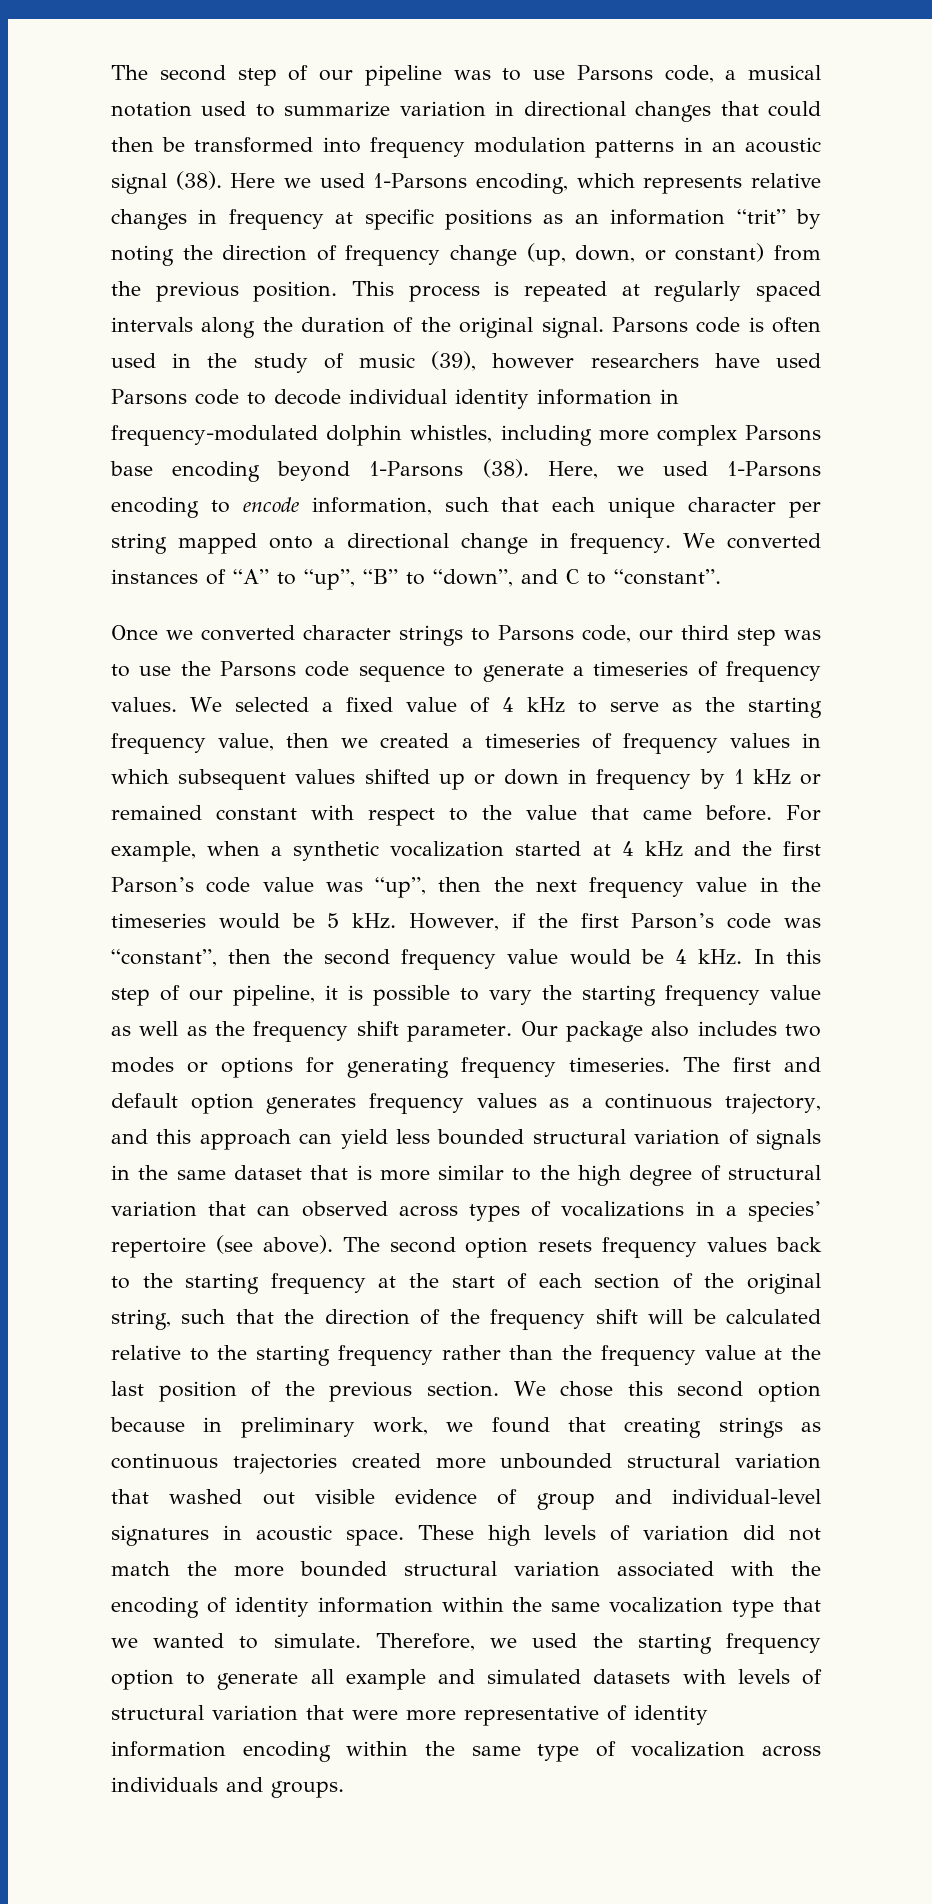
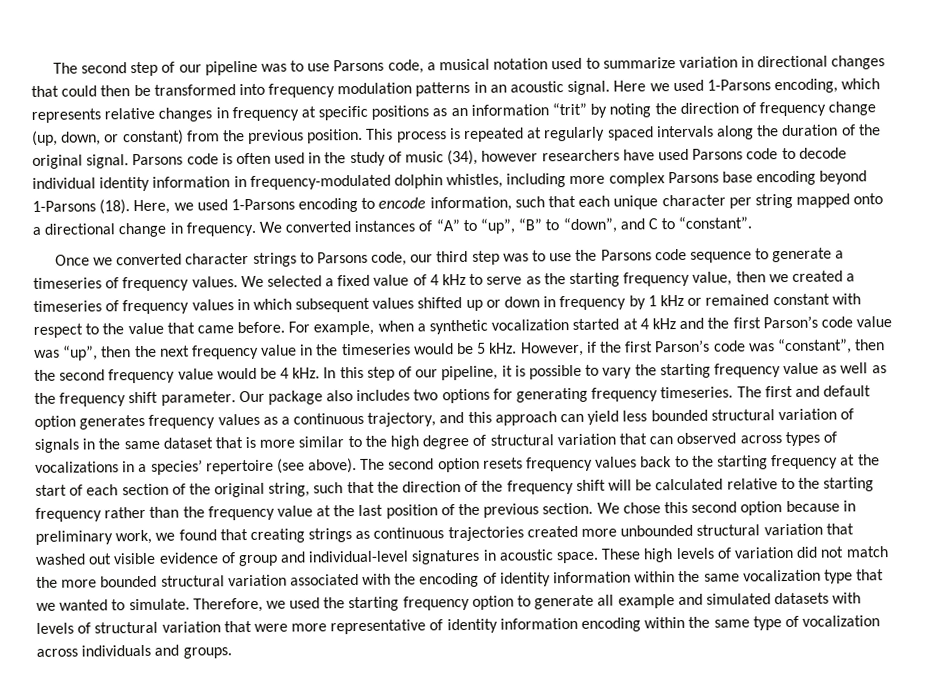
- The second step of our pipeline was to use Parsons code, a musical notation used to summarize variation in directional changes that could then be transformed into frequency modulation patterns in an acoustic signal (38).
+ The second step of our pipeline was to use Parsons code, a musical notation used to summarize variation in directional changes that could then be transformed into frequency modulation patterns in an acoustic signal.
- Parsons code is often used in the study of music (39), however researchers have used Parsons code to decode individual identity information in frequency-modulated dolphin whistles, including more complex Parsons base encoding beyond 1-Parsons (38).
+ Parsons code is often used in the study of music (34), however researchers have used Parsons code to decode individual identity information in frequency-modulated dolphin whistles, including more complex Parsons base encoding beyond 1-Parsons (18).
- Our package also includes two modes or options for generating frequency timeseries.
+ Our package also includes two options for generating frequency timeseries.

